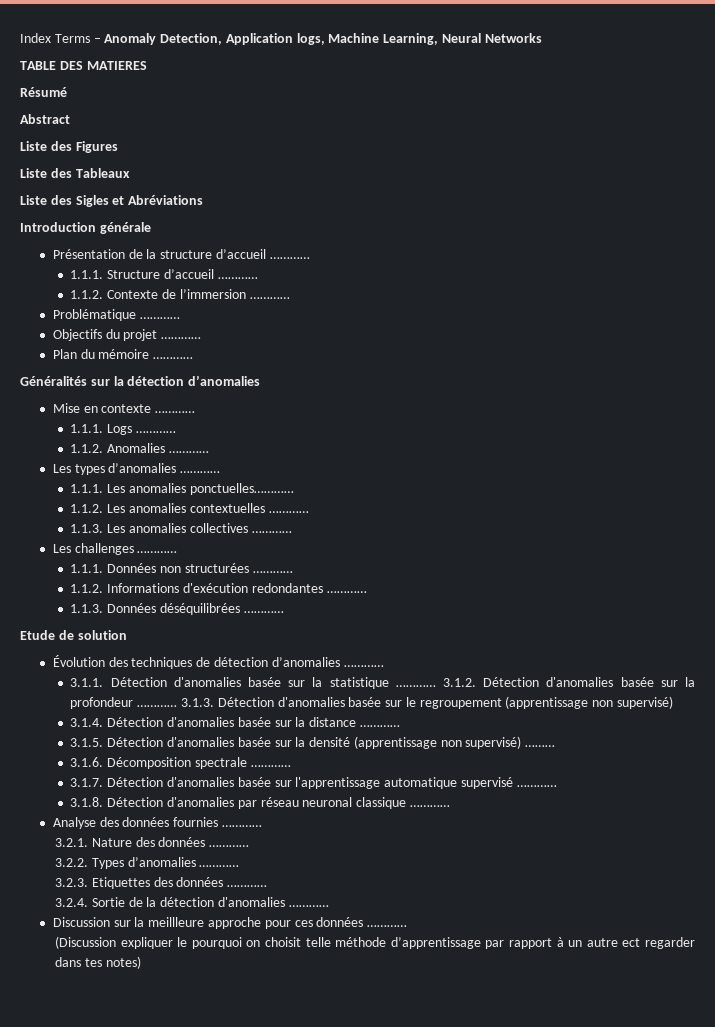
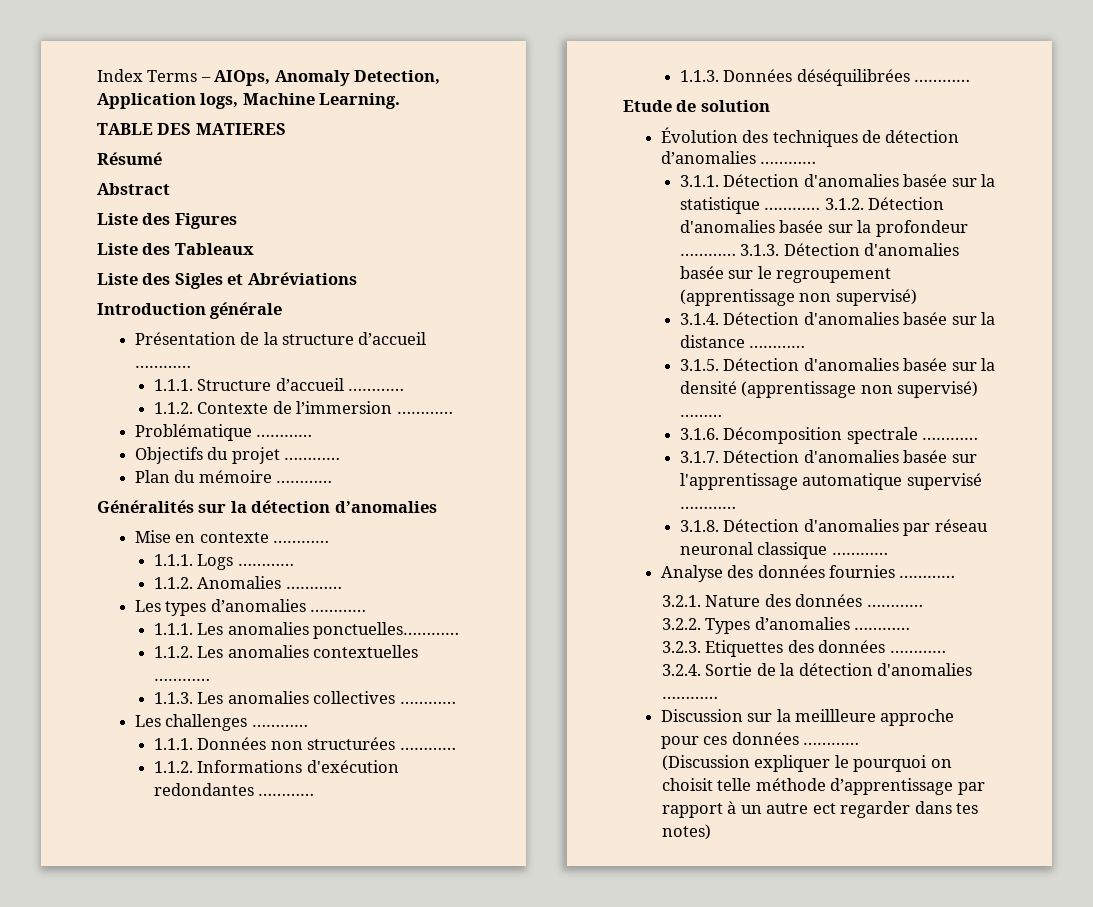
- Index Terms – Anomaly Detection, Application logs, Machine Learning, Neural Networks
+ Index Terms – AIOps, Anomaly Detection, Application logs, Machine Learning.

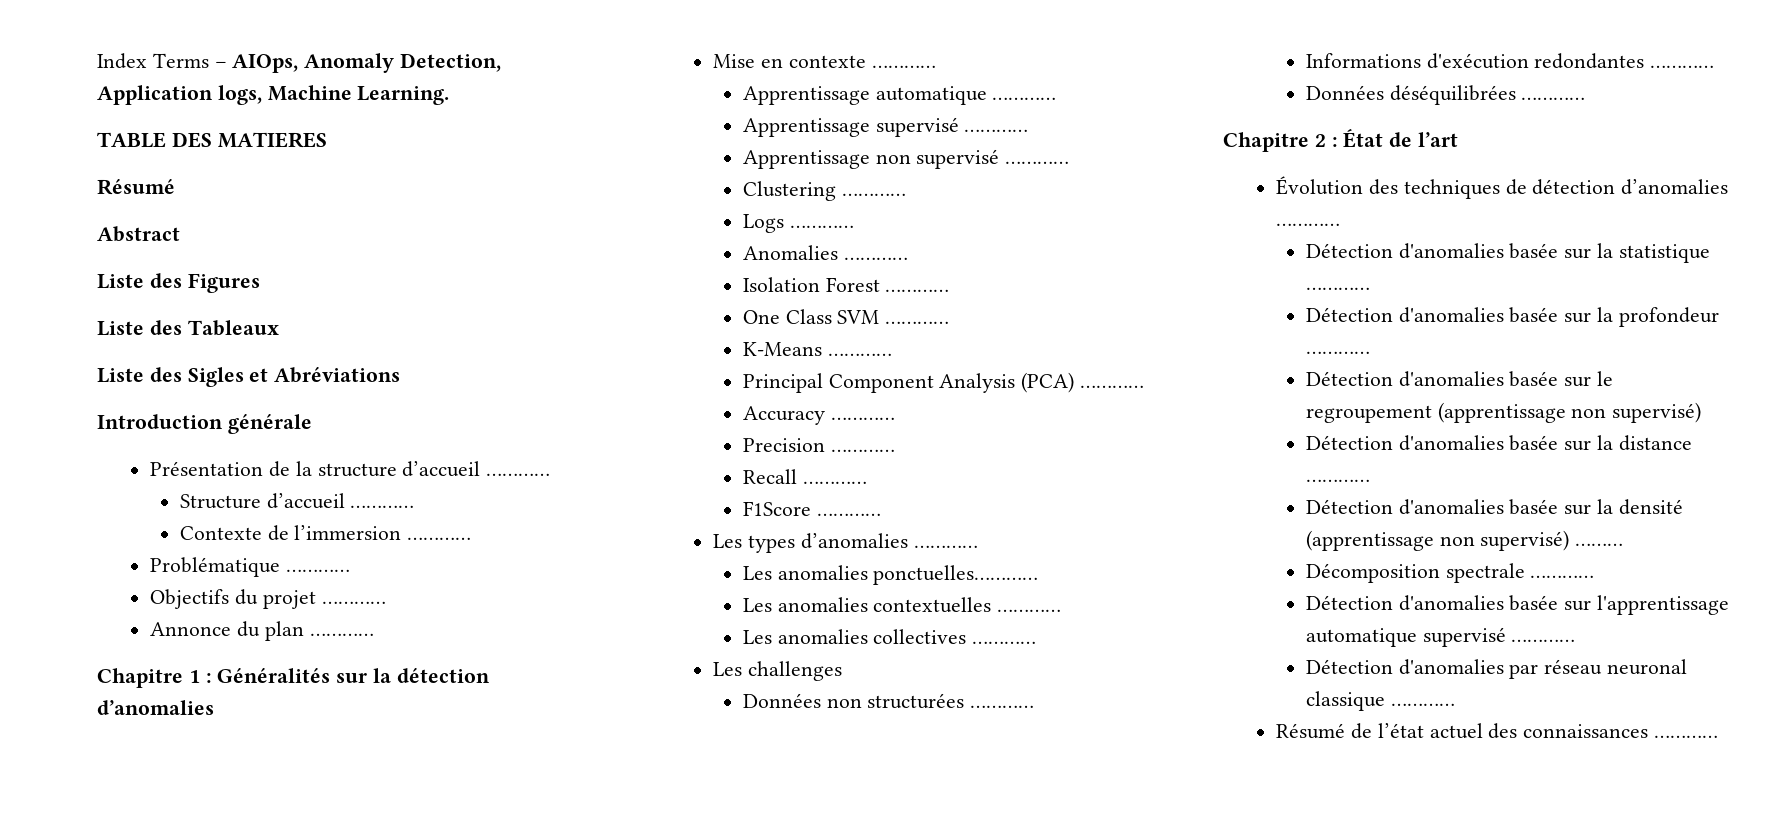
- 1.1.1. Structure d’accueil …………
+ Structure d’accueil …………
- 1.1.2. Contexte de l’immersion …………
+ Contexte de l’immersion …………
- Plan du mémoire …………
- Généralités sur la détection d’anomalies
+ Annonce du plan …………
+ Chapitre 1 : Généralités sur la détection d’anomalies
- 1.1.1. Logs …………
+ Apprentissage automatique …………
+ Apprentissage supervisé …………
+ Apprentissage non supervisé …………
+ Clustering …………
+ Logs …………
- 1.1.2. Anomalies …………
+ Anomalies …………
+ Isolation Forest …………
+ One Class SVM …………
+ K-Means …………
+ Principal Component Analysis (PCA) …………
+ Accuracy …………
+ Precision …………
+ Recall …………
+ F1Score …………
- 1.1.1. Les anomalies ponctuelles…………
+ Les anomalies ponctuelles…………
- 1.1.2. Les anomalies contextuelles …………
+ Les anomalies contextuelles …………
- 1.1.3. Les anomalies collectives …………
+ Les anomalies collectives …………
- Les challenges …………
- 1.1.1. Données non structurées …………
+ Les challenges
+ Données non structurées …………
- 1.1.2. Informations d'exécution redondantes …………
+ Informations d'exécution redondantes …………
- 1.1.3. Données déséquilibrées …………
+ Données déséquilibrées …………
- Etude de solution
+ Chapitre 2 : État de l’art
- 3.1.1. Détection d'anomalies basée sur la statistique ………… 3.1.2. Détection d'anomalies basée sur la profondeur ………… 3.1.3. Détection d'anomalies basée sur le regroupement (apprentissage non supervisé)
+ Détection d'anomalies basée sur la statistique …………
+ Détection d'anomalies basée sur la profondeur …………
+ Détection d'anomalies basée sur le regroupement (apprentissage non supervisé)
- 3.1.4. Détection d'anomalies basée sur la distance …………
+ Détection d'anomalies basée sur la distance …………
- 3.1.5. Détection d'anomalies basée sur la densité (apprentissage non supervisé) ………
+ Détection d'anomalies basée sur la densité (apprentissage non supervisé) ………
- 3.1.6. Décomposition spectrale …………
+ Décomposition spectrale …………
- 3.1.7. Détection d'anomalies basée sur l'apprentissage automatique supervisé …………
+ Détection d'anomalies basée sur l'apprentissage automatique supervisé …………
- 3.1.8. Détection d'anomalies par réseau neuronal classique …………
+ Détection d'anomalies par réseau neuronal classique …………
- Analyse des données fournies …………
- 3.2.1. Nature des données …………
- 3.2.2. Types d’anomalies …………
- 3.2.3. Etiquettes des données …………
- 3.2.4. Sortie de la détection d'anomalies …………
- Discussion sur la meillleure approche pour ces données …………
- (Discussion expliquer le pourquoi on choisit telle méthode d’apprentissage par rapport à un autre ect regarder dans tes notes)
+ Résumé de l’état actuel des connaissances …………

